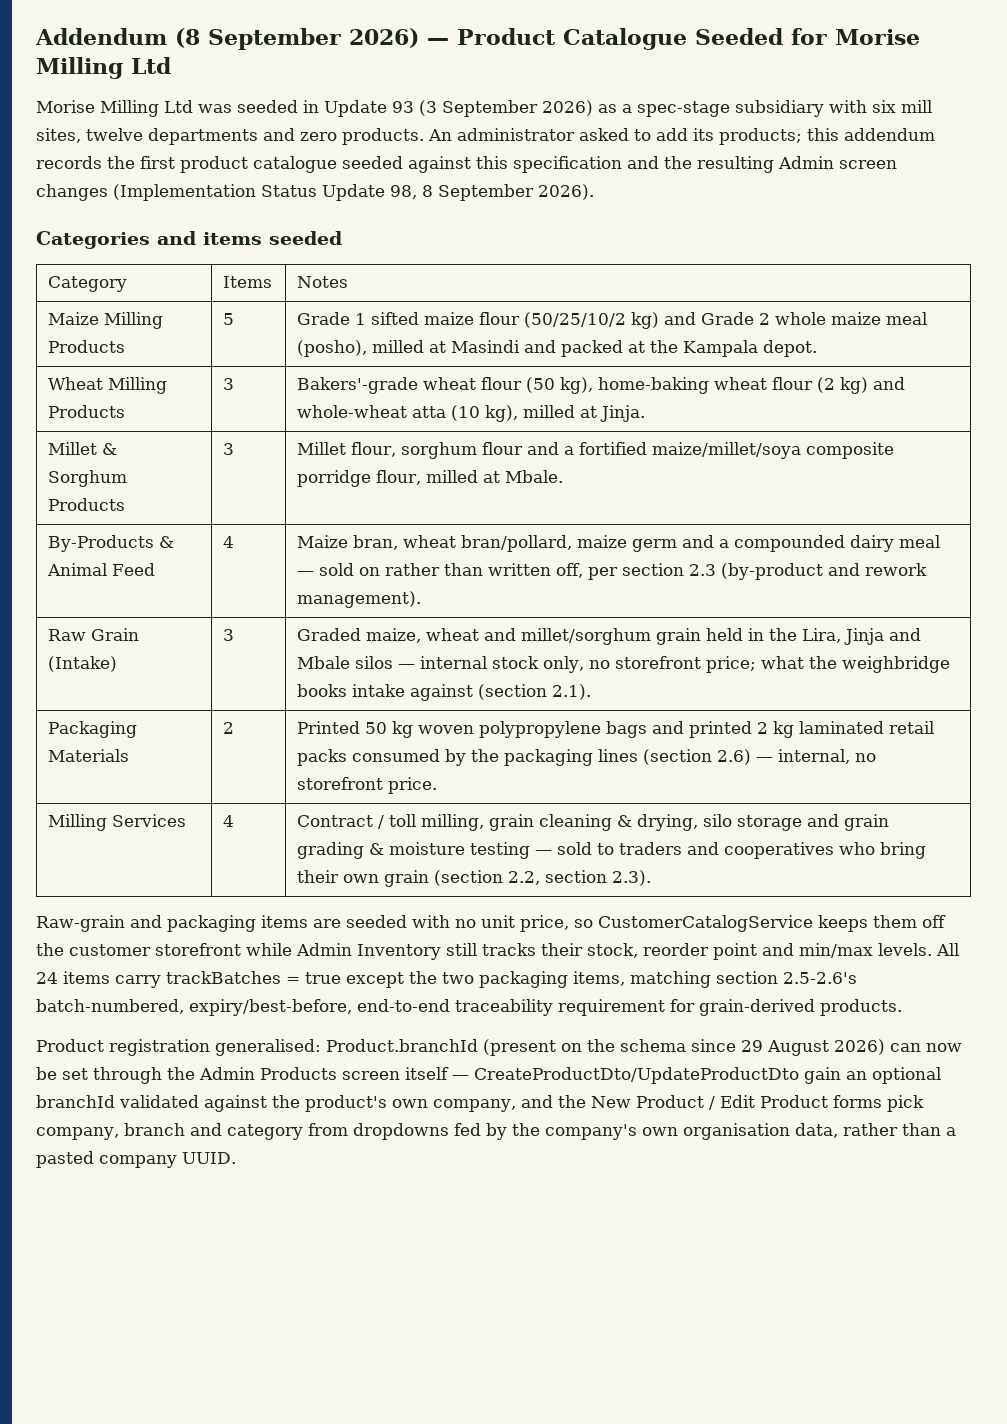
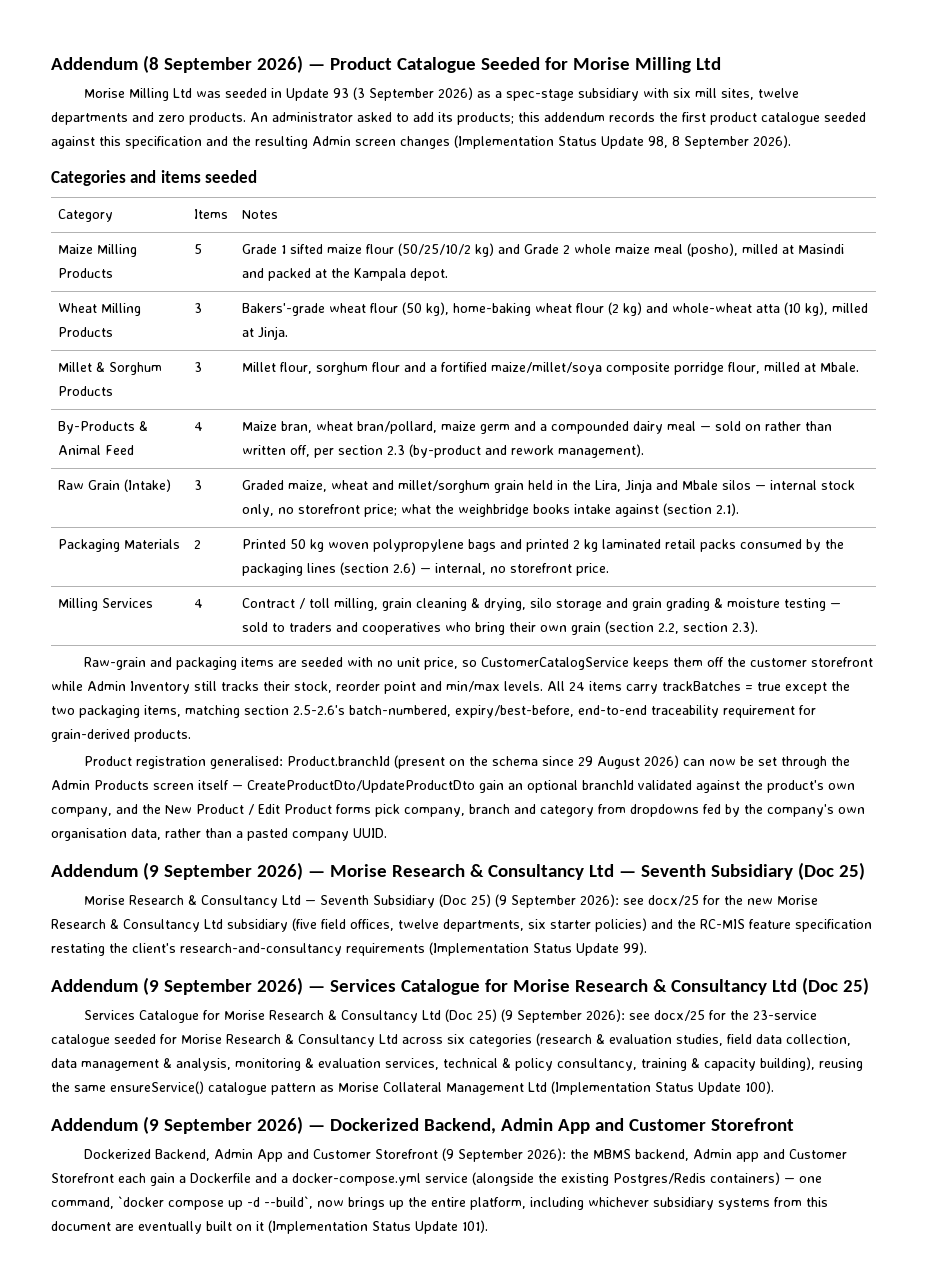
+ Addendum (9 September 2026) — Morise Research & Consultancy Ltd — Seventh Subsidiary (Doc 25)
+ Morise Research & Consultancy Ltd — Seventh Subsidiary (Doc 25) (9 September 2026): see docx/25 for the new Morise Research & Consultancy Ltd subsidiary (five field offices, twelve departments, six starter policies) and the RC-MIS feature specification restating the client's research-and-consultancy requirements (Implementation Status Update 99).
+ Addendum (9 September 2026) — Services Catalogue for Morise Research & Consultancy Ltd (Doc 25)
+ Services Catalogue for Morise Research & Consultancy Ltd (Doc 25) (9 September 2026): see docx/25 for the 23-service catalogue seeded for Morise Research & Consultancy Ltd across six categories (research & evaluation studies, field data collection, data management & analysis, monitoring & evaluation services, technical & policy consultancy, training & capacity building), reusing the same ensureService() catalogue pattern as Morise Collateral Management Ltd (Implementation Status Update 100).
+ Addendum (9 September 2026) — Dockerized Backend, Admin App and Customer Storefront
+ Dockerized Backend, Admin App and Customer Storefront (9 September 2026): the MBMS backend, Admin app and Customer Storefront each gain a Dockerfile and a docker-compose.yml service (alongside the existing Postgres/Redis containers) — one command, `docker compose up -d --build`, now brings up the entire platform, including whichever subsidiary systems from this document are eventually built on it (Implementation Status Update 101).

